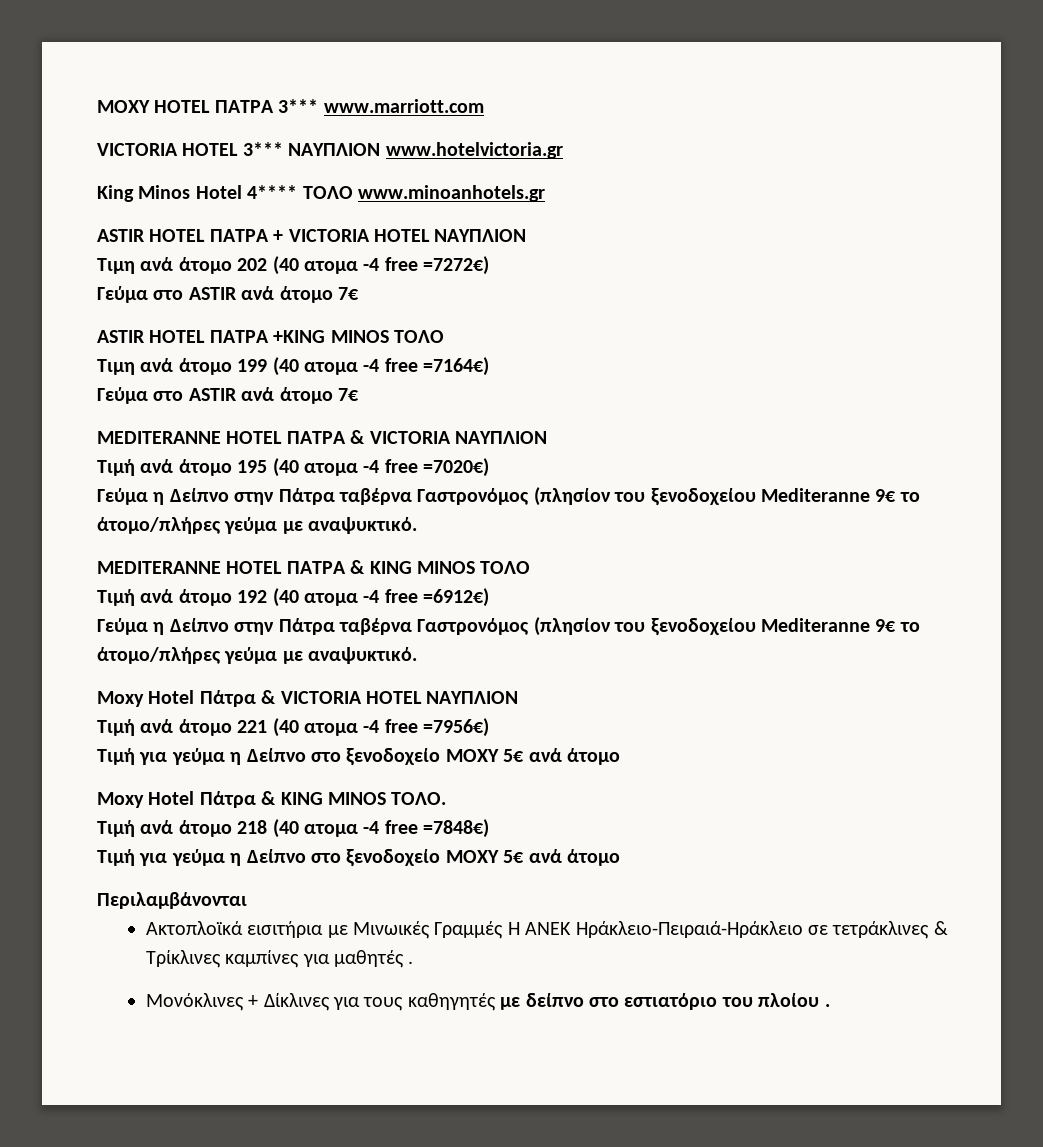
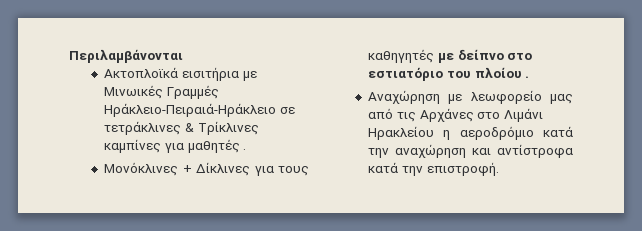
- ΜΟΧΥ ΗΟΤΕL ΠΑΤΡΑ 3*** www.marriott.com
- VICTORIA HOTEL 3*** NAYΠΛΙΟΝ www.hotelvictoria.gr
- King Minos Hotel 4**** TOΛΟ www.minoanhotels.gr
- ASTIR HOTEL ΠΑΤΡΑ + VICTORIA HOTEL ΝΑΥΠΛΙΟΝ
- Τιμη ανά άτομο 202 (40 ατομα -4 free =7272€)
- Γεύμα στο ASTIR ανά άτομο 7€
- ΑSTIR HOTEL ΠΑΤΡΑ +ΚΙΝG MINOS TOΛΟ
- Τιμη ανά άτομο 199 (40 ατομα -4 free =7164€)
- Γεύμα στο ASTIR ανά άτομο 7€
- MEDITERANNE HOTEL ΠΑΤΡΑ & VICTORIA ΝΑΥΠΛΙΟΝ
- Τιμή ανά άτομο 195 (40 ατομα -4 free =7020€)
- Γεύμα η Δείπνο στην Πάτρα ταβέρνα Γαστρονόμος (πλησίον του ξενοδοχείου Mediteranne 9€ το άτομο/πλήρες γεύμα με αναψυκτικό.
- MEDITERANNE HOTEL ΠΑΤΡΑ & ΚΙΝG MINOS TOΛΟ
- Τιμή ανά άτομο 192 (40 ατομα -4 free =6912€)
- Γεύμα η Δείπνο στην Πάτρα ταβέρνα Γαστρονόμος (πλησίον του ξενοδοχείου Mediteranne 9€ το άτομο/πλήρες γεύμα με αναψυκτικό.
- Μoxy Hotel Πάτρα & VICTORIA HOTEL NAYΠΛΙΟΝ
- Τιμή ανά άτομο 221 (40 ατομα -4 free =7956€)
- Τιμή για γεύμα η Δείπνο στο ξενοδοχείο MOXY 5€ ανά άτομο
- Μoxy Hotel Πάτρα & ΚΙΝG MINOS TOΛΟ.
- Τιμή ανά άτομο 218 (40 ατομα -4 free =7848€)
- Τιμή για γεύμα η Δείπνο στο ξενοδοχείο MOXY 5€ ανά άτομο
- Ακτοπλοϊκά εισιτήρια με Μινωικές Γραμμές H ANEK Ηράκλειο-Πειραιά-Ηράκλειο σε τετράκλινες & Τρίκλινες καμπίνες για μαθητές .
+ Ακτοπλοϊκά εισιτήρια με Μινωικές Γραμμές Ηράκλειο-Πειραιά-Ηράκλειο σε τετράκλινες & Τρίκλινες καμπίνες για μαθητές .
+ Αναχώρηση με λεωφορείο μας από τις Αρχάνες στο Λιμάνι Ηρακλείου η αεροδρόμιο κατά την αναχώρηση και αντίστροφα κατά την επιστροφή.

